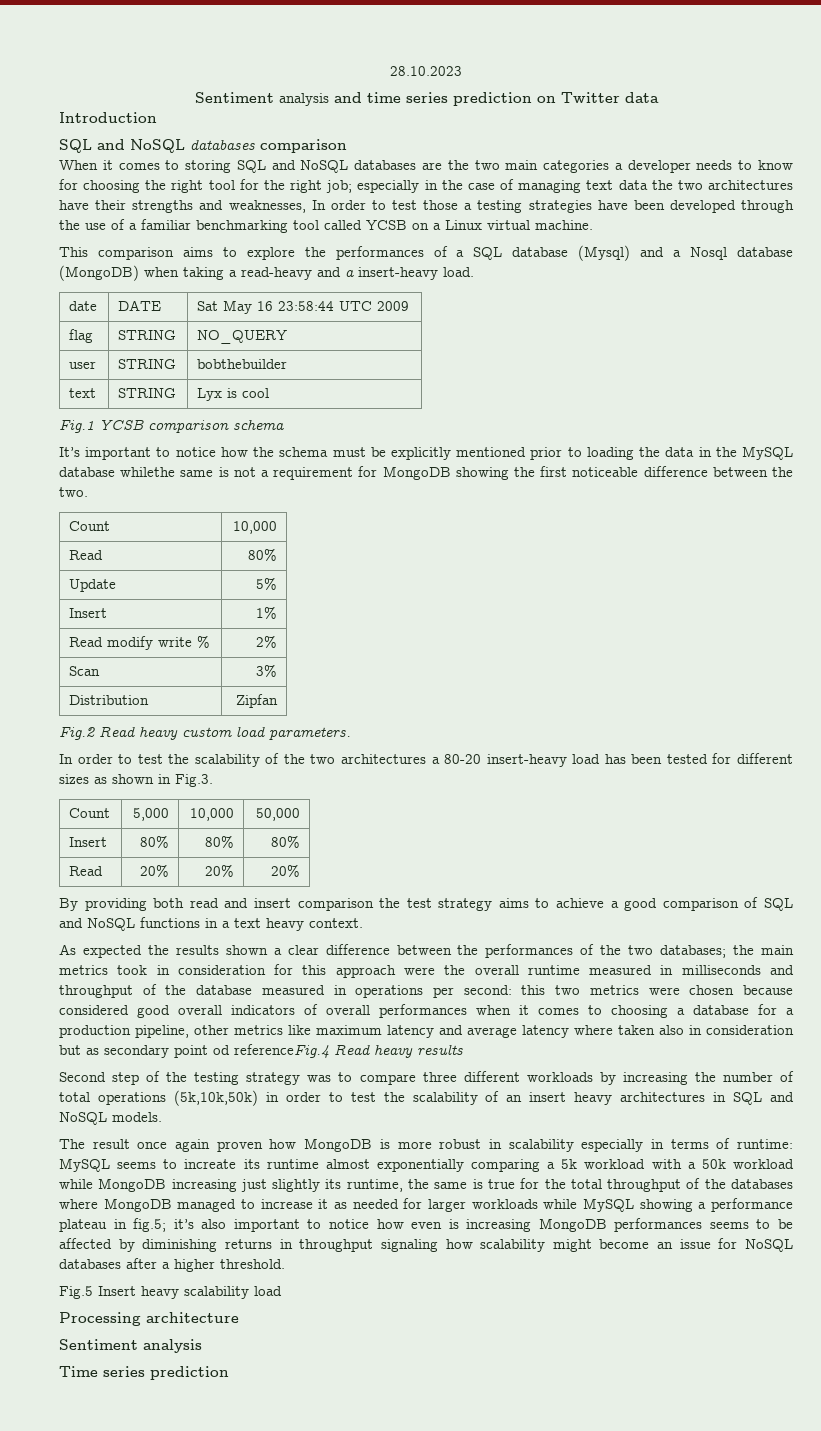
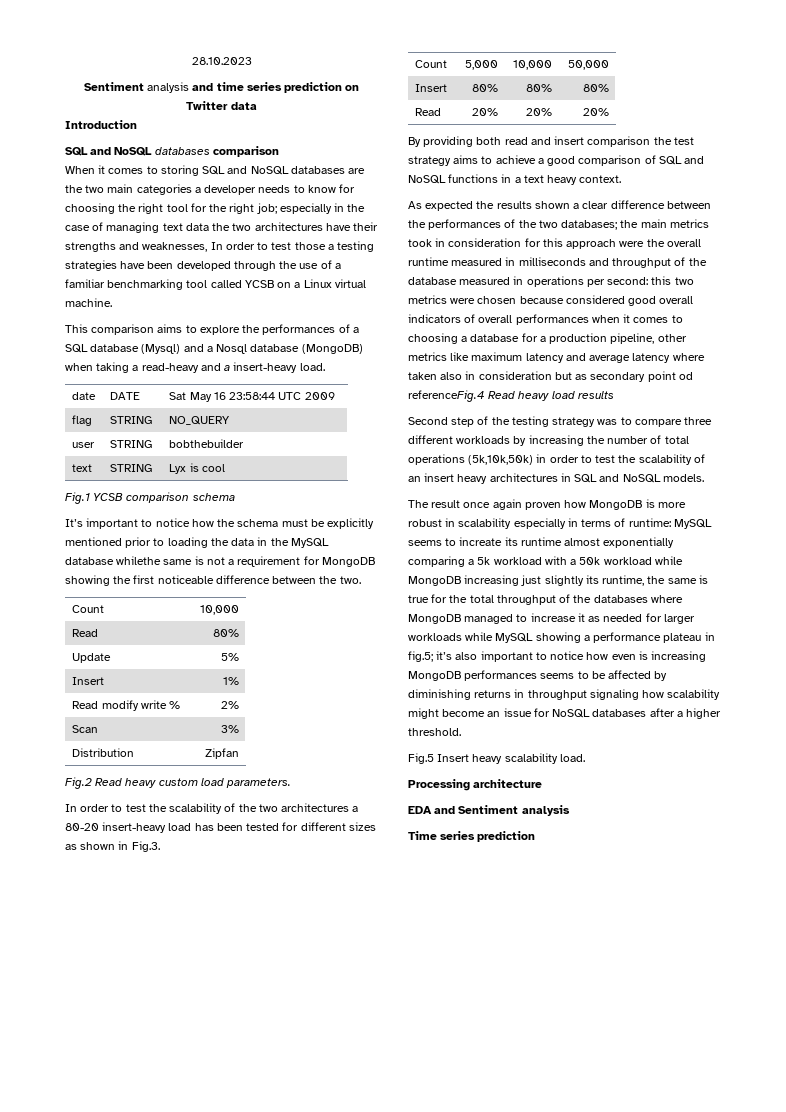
- this two metrics were chosen because considered good overall indicators of overall performances when it comes to choosing a database for a production pipeline, other metrics like maximum latency and average latency where taken also in consideration but as secondary point od referenceFig.4 Read heavy results
+ this two metrics were chosen because considered good overall indicators of overall performances when it comes to choosing a database for a production pipeline, other metrics like maximum latency and average latency where taken also in consideration but as secondary point od referenceFig.4 Read heavy load results
- Fig.5 Insert heavy scalability load
+ Fig.5 Insert heavy scalability load.
  Processing architecture
- Sentiment analysis
+ EDA and Sentiment analysis

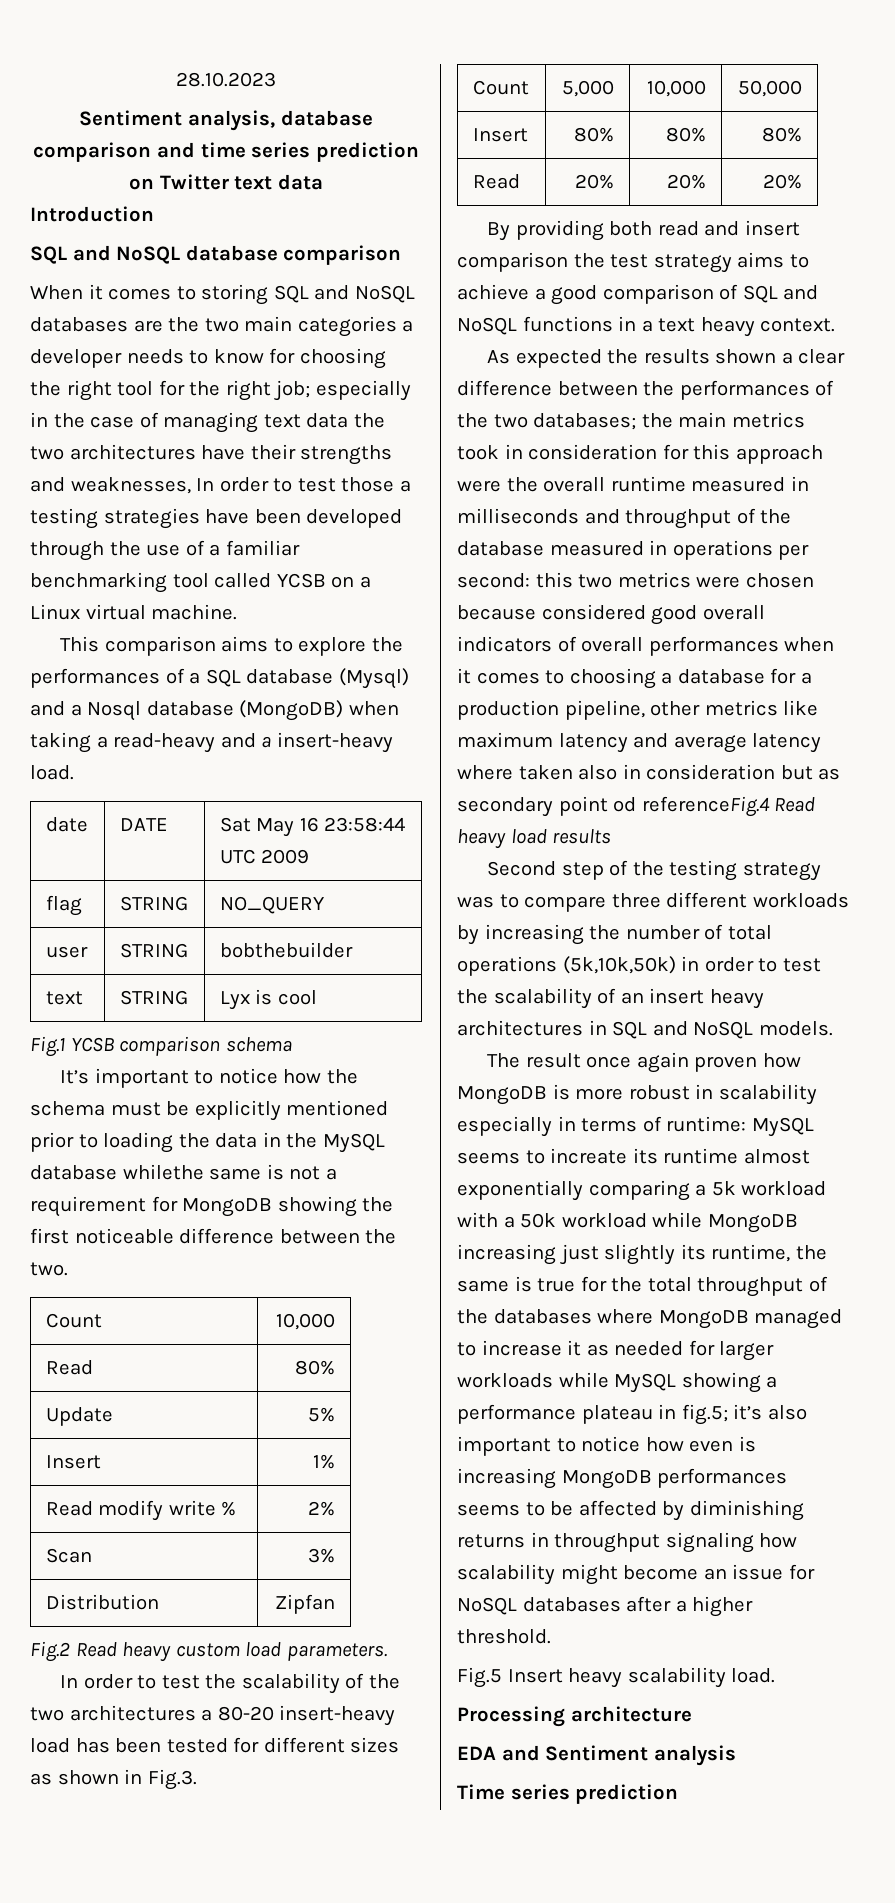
- Sentiment analysis and time series prediction on Twitter data
+ Sentiment analysis, database comparison and time series prediction on Twitter text data
- SQL and NoSQL databases comparison
+ SQL and NoSQL database comparison

